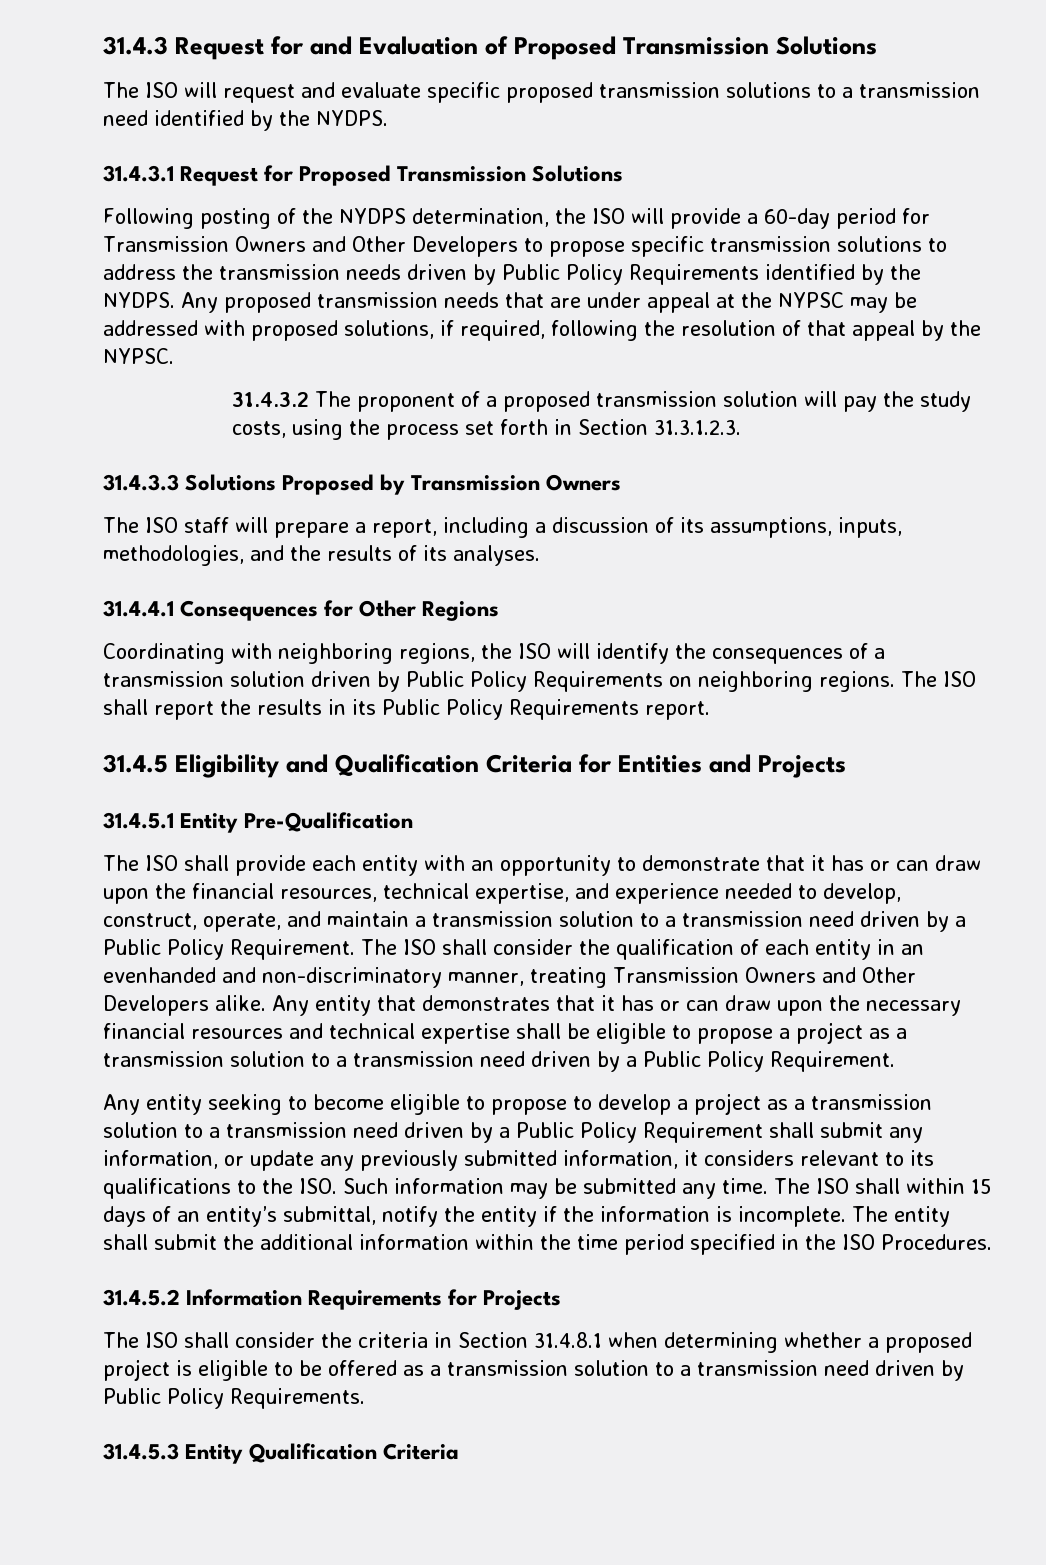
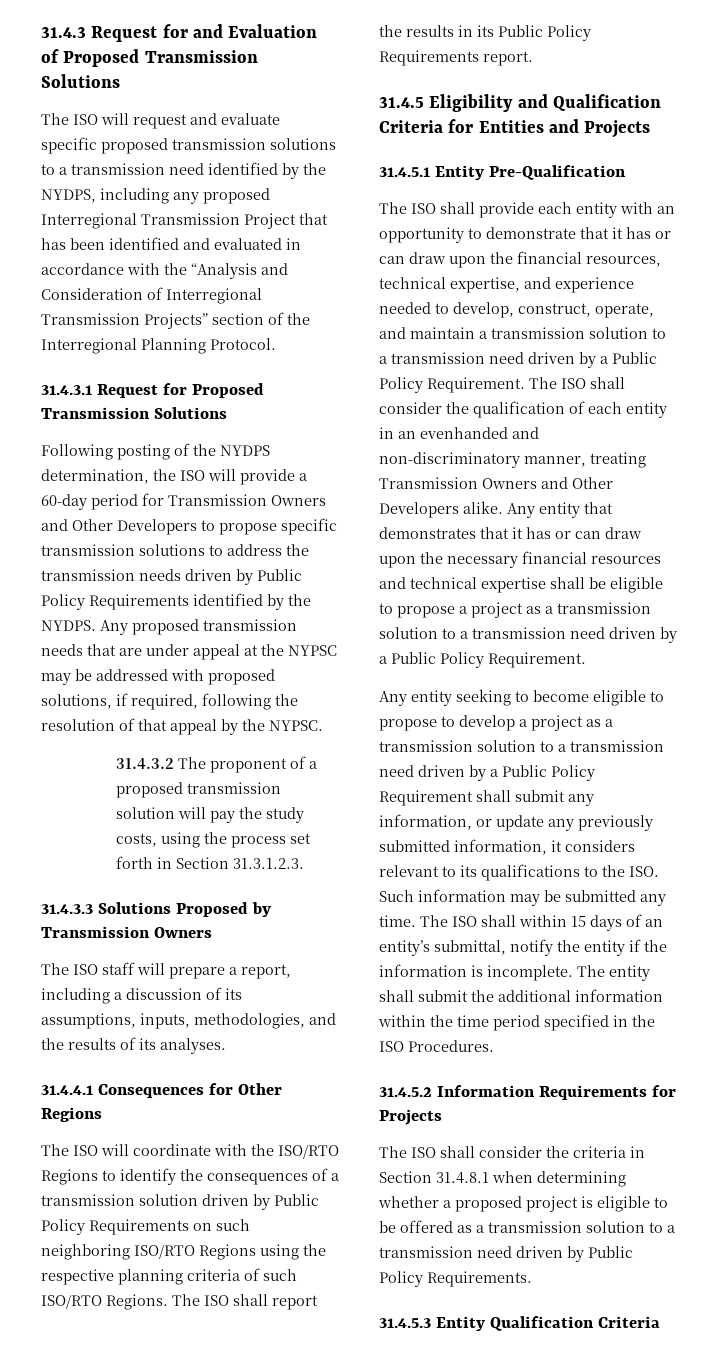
- The ISO will request and evaluate specific proposed transmission solutions to a transmission need identified by the NYDPS.
+ The ISO will request and evaluate specific proposed transmission solutions to a transmission need identified by the NYDPS, including any proposed Interregional Transmission Project that has been identified and evaluated in accordance with the “Analysis and Consideration of Interregional Transmission Projects” section of the Interregional Planning Protocol.
- Coordinating with neighboring regions, the ISO will identify the consequences of a transmission solution driven by Public Policy Requirements on neighboring regions.
+ The ISO will coordinate with the ISO/RTO Regions to identify the consequences of a transmission solution driven by Public Policy Requirements on such neighboring ISO/RTO Regions using the respective planning criteria of such ISO/RTO Regions.

